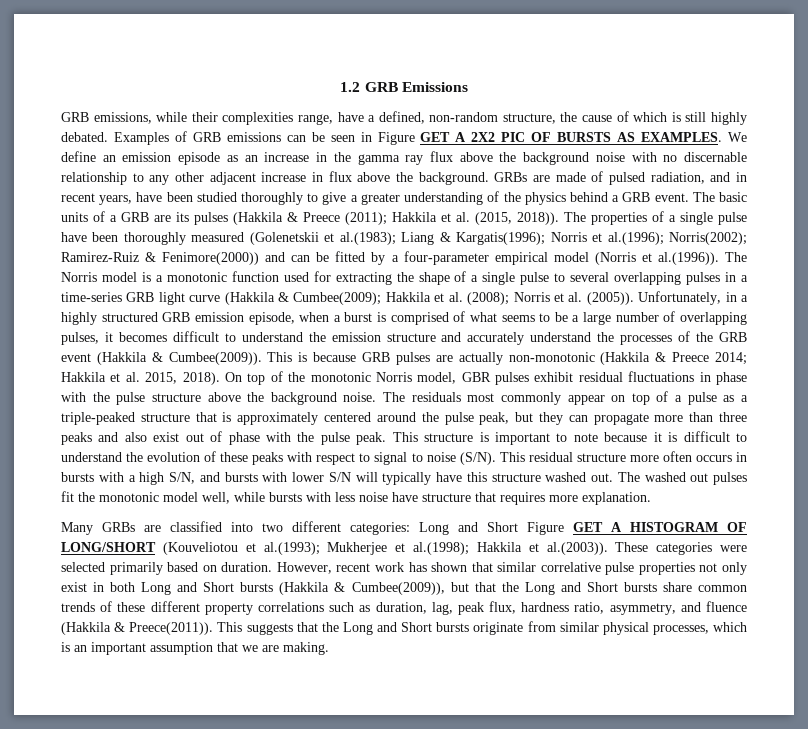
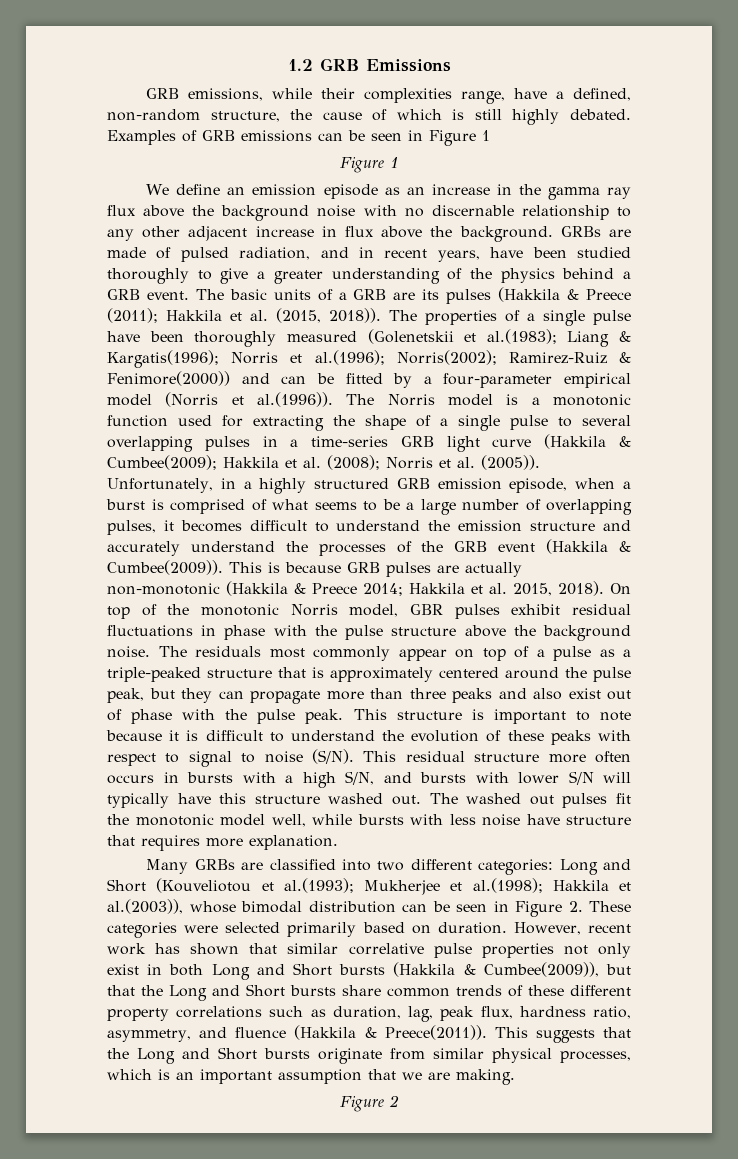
- Examples of GRB emissions can be seen in Figure GET A 2X2 PIC OF BURSTS AS EXAMPLES. We define an emission episode as an increase in the gamma ray flux above the background noise with no discernable relationship to any other adjacent increase in flux above the background.
+ Examples of GRB emissions can be seen in Figure 1
+ Figure 1
+ We define an emission episode as an increase in the gamma ray flux above the background noise with no discernable relationship to any other adjacent increase in flux above the background.
- Many GRBs are classified into two different categories: Long and Short Figure GET A HISTOGRAM OF LONG/SHORT (Kouveliotou et al.(1993); Mukherjee et al.(1998); Hakkila et al.(2003)). These categories were selected primarily based on duration.
+ Many GRBs are classified into two different categories: Long and Short (Kouveliotou et al.(1993); Mukherjee et al.(1998); Hakkila et al.(2003)), whose bimodal distribution can be seen in Figure 2. These categories were selected primarily based on duration.
+ Figure 2

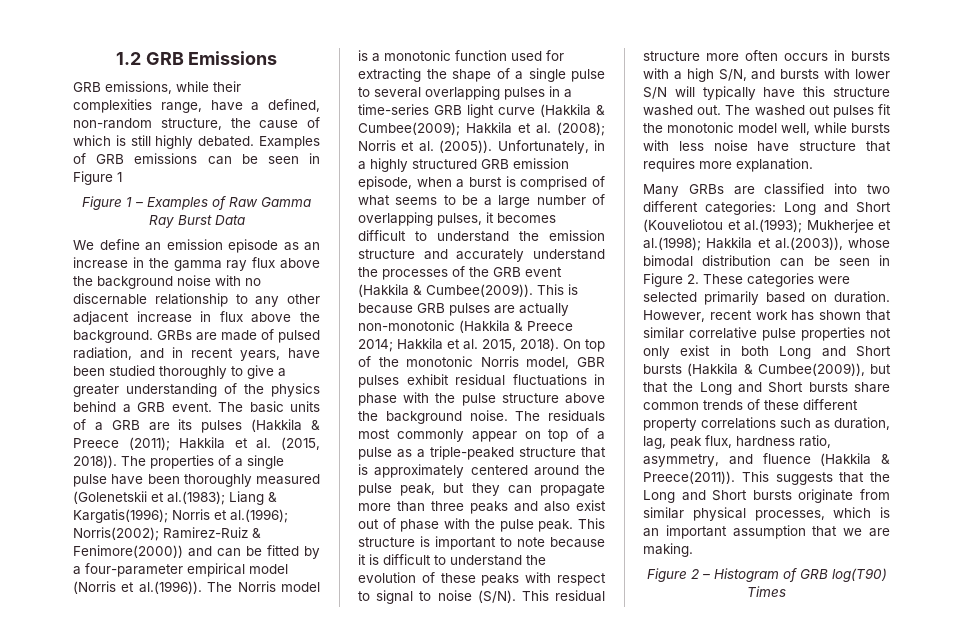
  Examples of GRB emissions can be seen in Figure 1
- Figure 1
+ Figure 1 – Examples of Raw Gamma Ray Burst Data
- Figure 2
+ Figure 2 – Histogram of GRB log(T90) Times

